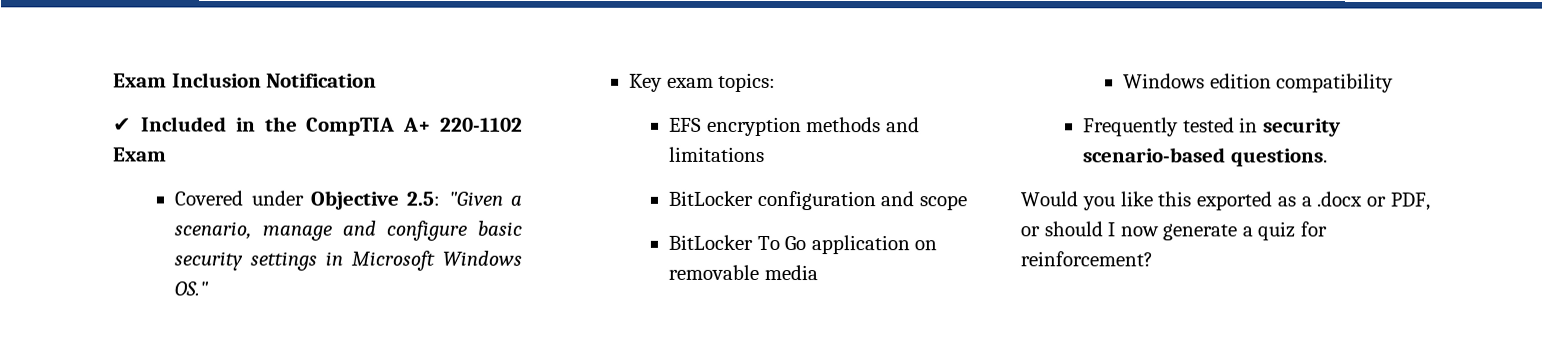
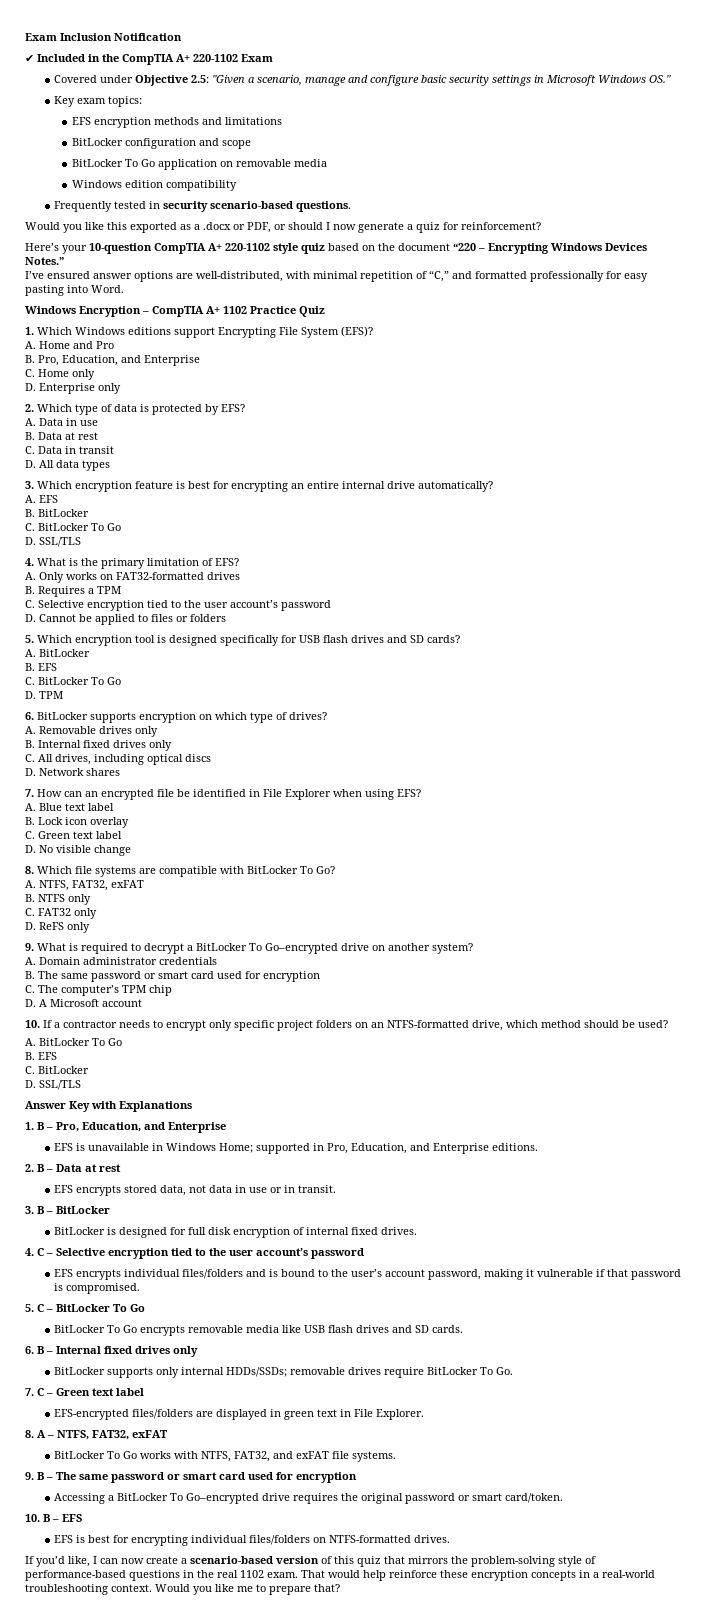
+ Here’s your 10-question CompTIA A+ 220-1102 style quiz based on the document “220 – Encrypting Windows Devices Notes.”
+ I’ve ensured answer options are well-distributed, with minimal repetition of “C,” and formatted professionally for easy pasting into Word.
+ Windows Encryption – CompTIA A+ 1102 Practice Quiz
+ 1. Which Windows editions support Encrypting File System (EFS)?
+ A. Home and Pro
+ B. Pro, Education, and Enterprise
+ C. Home only
+ D. Enterprise only
+ 2. Which type of data is protected by EFS?
+ A. Data in use
+ B. Data at rest
+ C. Data in transit
+ D. All data types
+ 3. Which encryption feature is best for encrypting an entire internal drive automatically?
+ A. EFS
+ B. BitLocker
+ C. BitLocker To Go
+ D. SSL/TLS
+ 4. What is the primary limitation of EFS?
+ A. Only works on FAT32-formatted drives
+ B. Requires a TPM
+ C. Selective encryption tied to the user account’s password
+ D. Cannot be applied to files or folders
+ 5. Which encryption tool is designed specifically for USB flash drives and SD cards?
+ A. BitLocker
+ B. EFS
+ C. BitLocker To Go
+ D. TPM
+ 6. BitLocker supports encryption on which type of drives?
+ A. Removable drives only
+ B. Internal fixed drives only
+ C. All drives, including optical discs
+ D. Network shares
+ 7. How can an encrypted file be identified in File Explorer when using EFS?
+ A. Blue text label
+ B. Lock icon overlay
+ C. Green text label
+ D. No visible change
+ 8. Which file systems are compatible with BitLocker To Go?
+ A. NTFS, FAT32, exFAT
+ B. NTFS only
+ C. FAT32 only
+ D. ReFS only
+ 9. What is required to decrypt a BitLocker To Go–encrypted drive on another system?
+ A. Domain administrator credentials
+ B. The same password or smart card used for encryption
+ C. The computer’s TPM chip
+ D. A Microsoft account
+ 10. If a contractor needs to encrypt only specific project folders on an NTFS-formatted drive, which method should be used?
+ A. BitLocker To Go
+ B. EFS
+ C. BitLocker
+ D. SSL/TLS
+ Answer Key with Explanations
+ 1. B – Pro, Education, and Enterprise
+ EFS is unavailable in Windows Home; supported in Pro, Education, and Enterprise editions.
+ 2. B – Data at rest
+ EFS encrypts stored data, not data in use or in transit.
+ 3. B – BitLocker
+ BitLocker is designed for full disk encryption of internal fixed drives.
+ 4. C – Selective encryption tied to the user account’s password
+ EFS encrypts individual files/folders and is bound to the user’s account password, making it vulnerable if that password is compromised.
+ 5. C – BitLocker To Go
+ BitLocker To Go encrypts removable media like USB flash drives and SD cards.
+ 6. B – Internal fixed drives only
+ BitLocker supports only internal HDDs/SSDs; removable drives require BitLocker To Go.
+ 7. C – Green text label
+ EFS-encrypted files/folders are displayed in green text in File Explorer.
+ 8. A – NTFS, FAT32, exFAT
+ BitLocker To Go works with NTFS, FAT32, and exFAT file systems.
+ 9. B – The same password or smart card used for encryption
+ Accessing a BitLocker To Go–encrypted drive requires the original password or smart card/token.
+ 10. B – EFS
+ EFS is best for encrypting individual files/folders on NTFS-formatted drives.
+ If you’d like, I can now create a scenario-based version of this quiz that mirrors the problem-solving style of performance-based questions in the real 1102 exam. That would help reinforce these encryption concepts in a real-world troubleshooting context. Would you like me to prepare that?

